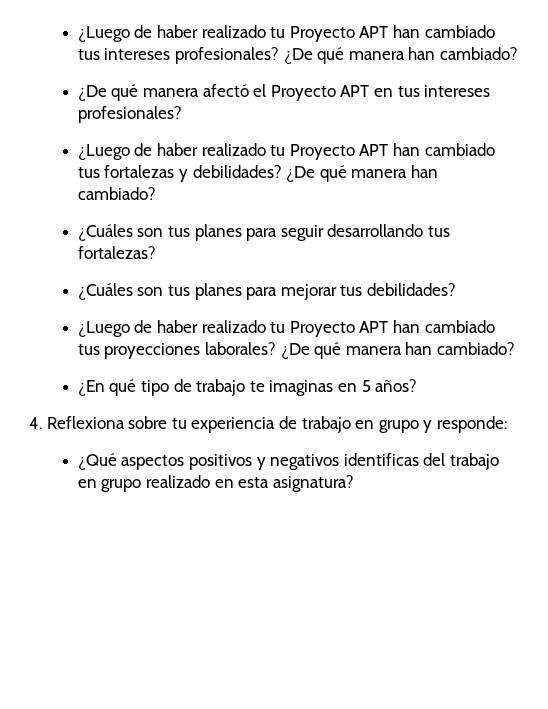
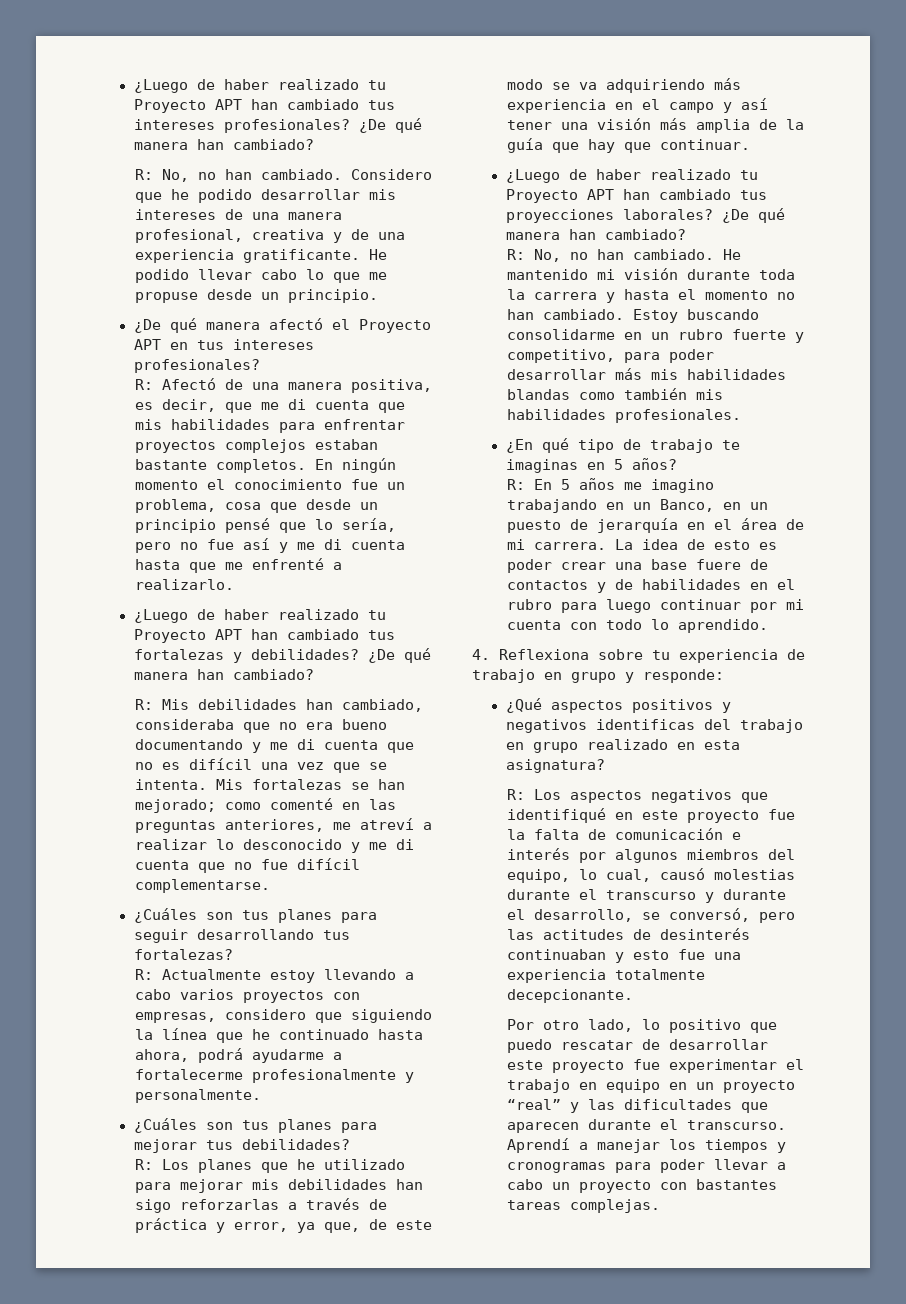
+ R: No, no han cambiado. Considero que he podido desarrollar mis intereses de una manera profesional, creativa y de una experiencia gratificante. He podido llevar cabo lo que me propuse desde un principio.
+ R: Afectó de una manera positiva, es decir, que me di cuenta que mis habilidades para enfrentar proyectos complejos estaban bastante completos. En ningún momento el conocimiento fue un problema, cosa que desde un principio pensé que lo sería, pero no fue así y me di cuenta hasta que me enfrenté a realizarlo.
+ R: Mis debilidades han cambiado, consideraba que no era bueno documentando y me di cuenta que no es difícil una vez que se intenta. Mis fortalezas se han mejorado; como comenté en las preguntas anteriores, me atreví a realizar lo desconocido y me di cuenta que no fue difícil complementarse.
+ R: Actualmente estoy llevando a cabo varios proyectos con empresas, considero que siguiendo la línea que he continuado hasta ahora, podrá ayudarme a fortalecerme profesionalmente y personalmente.
+ R: Los planes que he utilizado para mejorar mis debilidades han sigo reforzarlas a través de práctica y error, ya que, de este modo se va adquiriendo más experiencia en el campo y así tener una visión más amplia de la guía que hay que continuar.
+ R: No, no han cambiado. He mantenido mi visión durante toda la carrera y hasta el momento no han cambiado. Estoy buscando consolidarme en un rubro fuerte y competitivo, para poder desarrollar más mis habilidades blandas como también mis habilidades profesionales.
+ R: En 5 años me imagino trabajando en un Banco, en un puesto de jerarquía en el área de mi carrera. La idea de esto es poder crear una base fuere de contactos y de habilidades en el rubro para luego continuar por mi cuenta con todo lo aprendido.
+ R: Los aspectos negativos que identifiqué en este proyecto fue la falta de comunicación e interés por algunos miembros del equipo, lo cual, causó molestias durante el transcurso y durante el desarrollo, se conversó, pero las actitudes de desinterés continuaban y esto fue una experiencia totalmente decepcionante.
+ Por otro lado, lo positivo que puedo rescatar de desarrollar este proyecto fue experimentar el trabajo en equipo en un proyecto “real” y las dificultades que aparecen durante el transcurso. Aprendí a manejar los tiempos y cronogramas para poder llevar a cabo un proyecto con bastantes tareas complejas.

